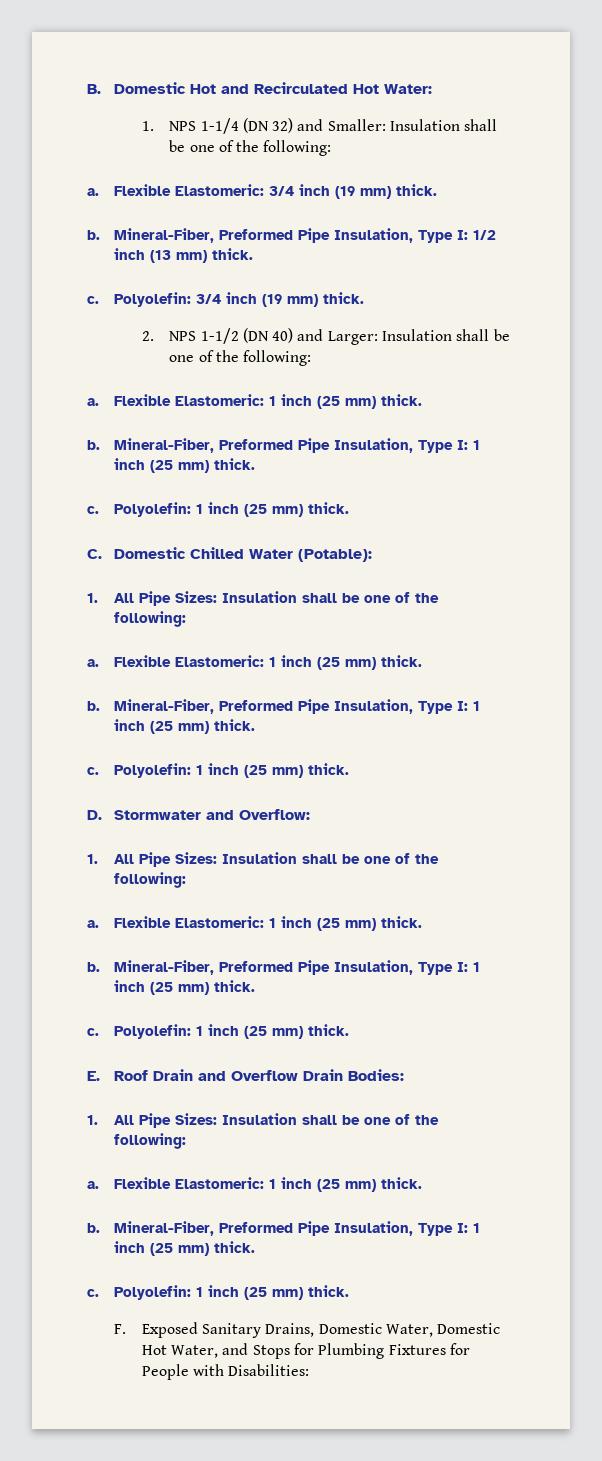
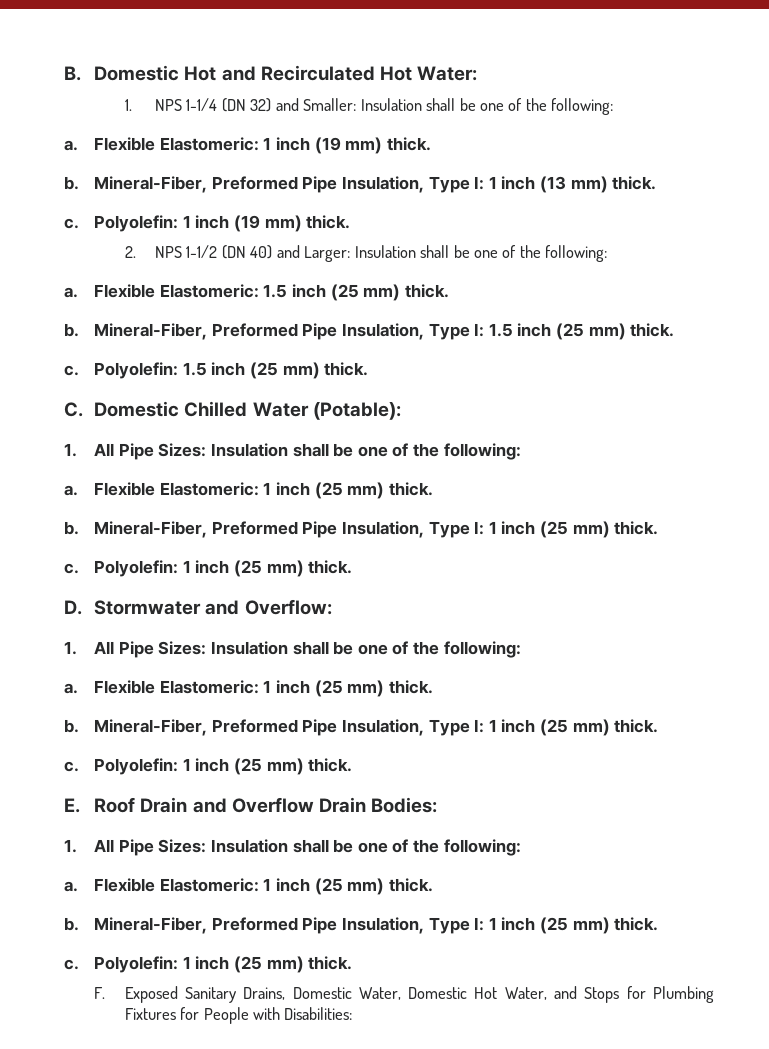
- Flexible Elastomeric: 3/4 inch (19 mm) thick.
+ Flexible Elastomeric: 1 inch (19 mm) thick.
- Mineral-Fiber, Preformed Pipe Insulation, Type I: 1/2 inch (13 mm) thick.
+ Mineral-Fiber, Preformed Pipe Insulation, Type I: 1 inch (13 mm) thick.
- Polyolefin: 3/4 inch (19 mm) thick.
+ Polyolefin: 1 inch (19 mm) thick.
  2. NPS 1-1/2 (DN 40) and Larger: Insulation shall be one of the following:
- a. Flexible Elastomeric: 1 inch (25 mm) thick.
- b. Mineral-Fiber, Preformed Pipe Insulation, Type I: 1 inch (25 mm) thick.
- c. Polyolefin: 1 inch (25 mm) thick.
+ a. Flexible Elastomeric: 1.5 inch (25 mm) thick.
+ b. Mineral-Fiber, Preformed Pipe Insulation, Type I: 1.5 inch (25 mm) thick.
+ c. Polyolefin: 1.5 inch (25 mm) thick.

